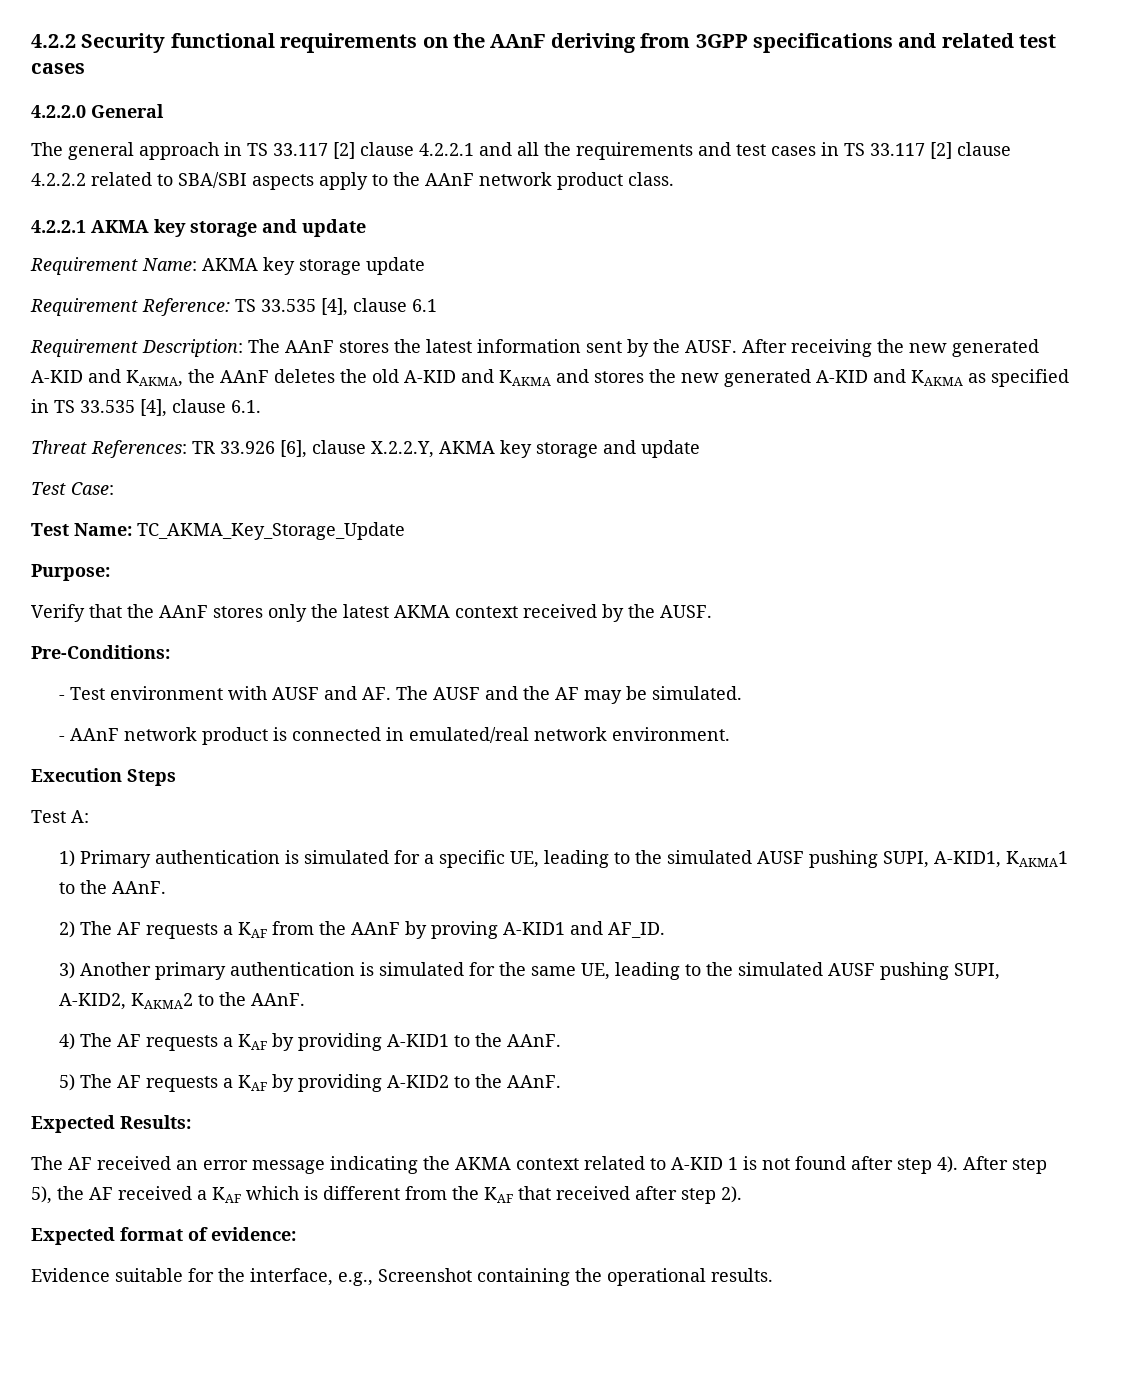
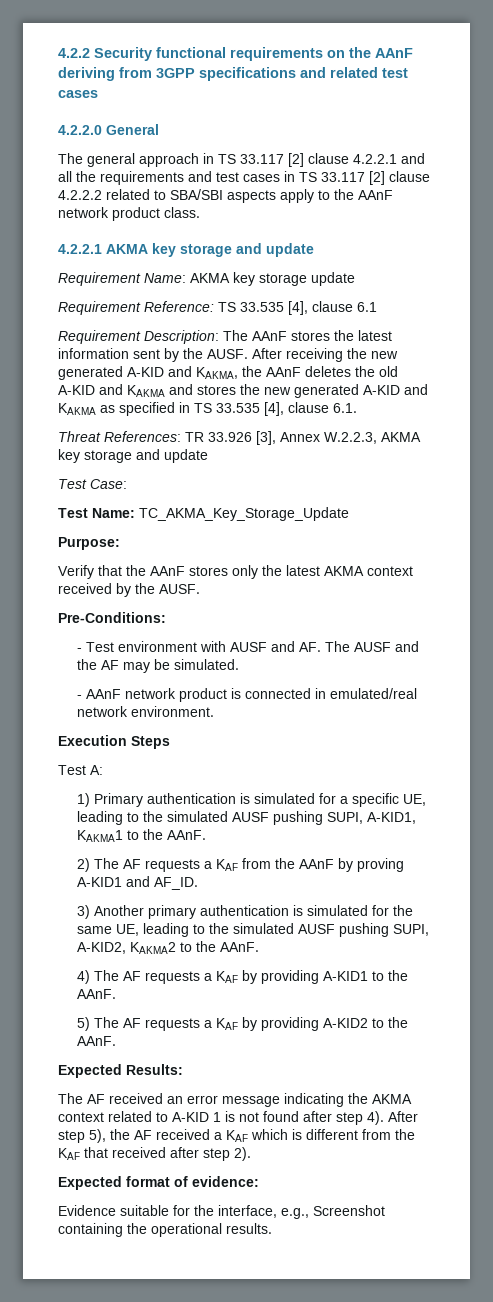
- Threat References: TR 33.926 [6], clause X.2.2.Y, AKMA key storage and update
+ Threat References: TR 33.926 [3], Annex W.2.2.3, AKMA key storage and update

